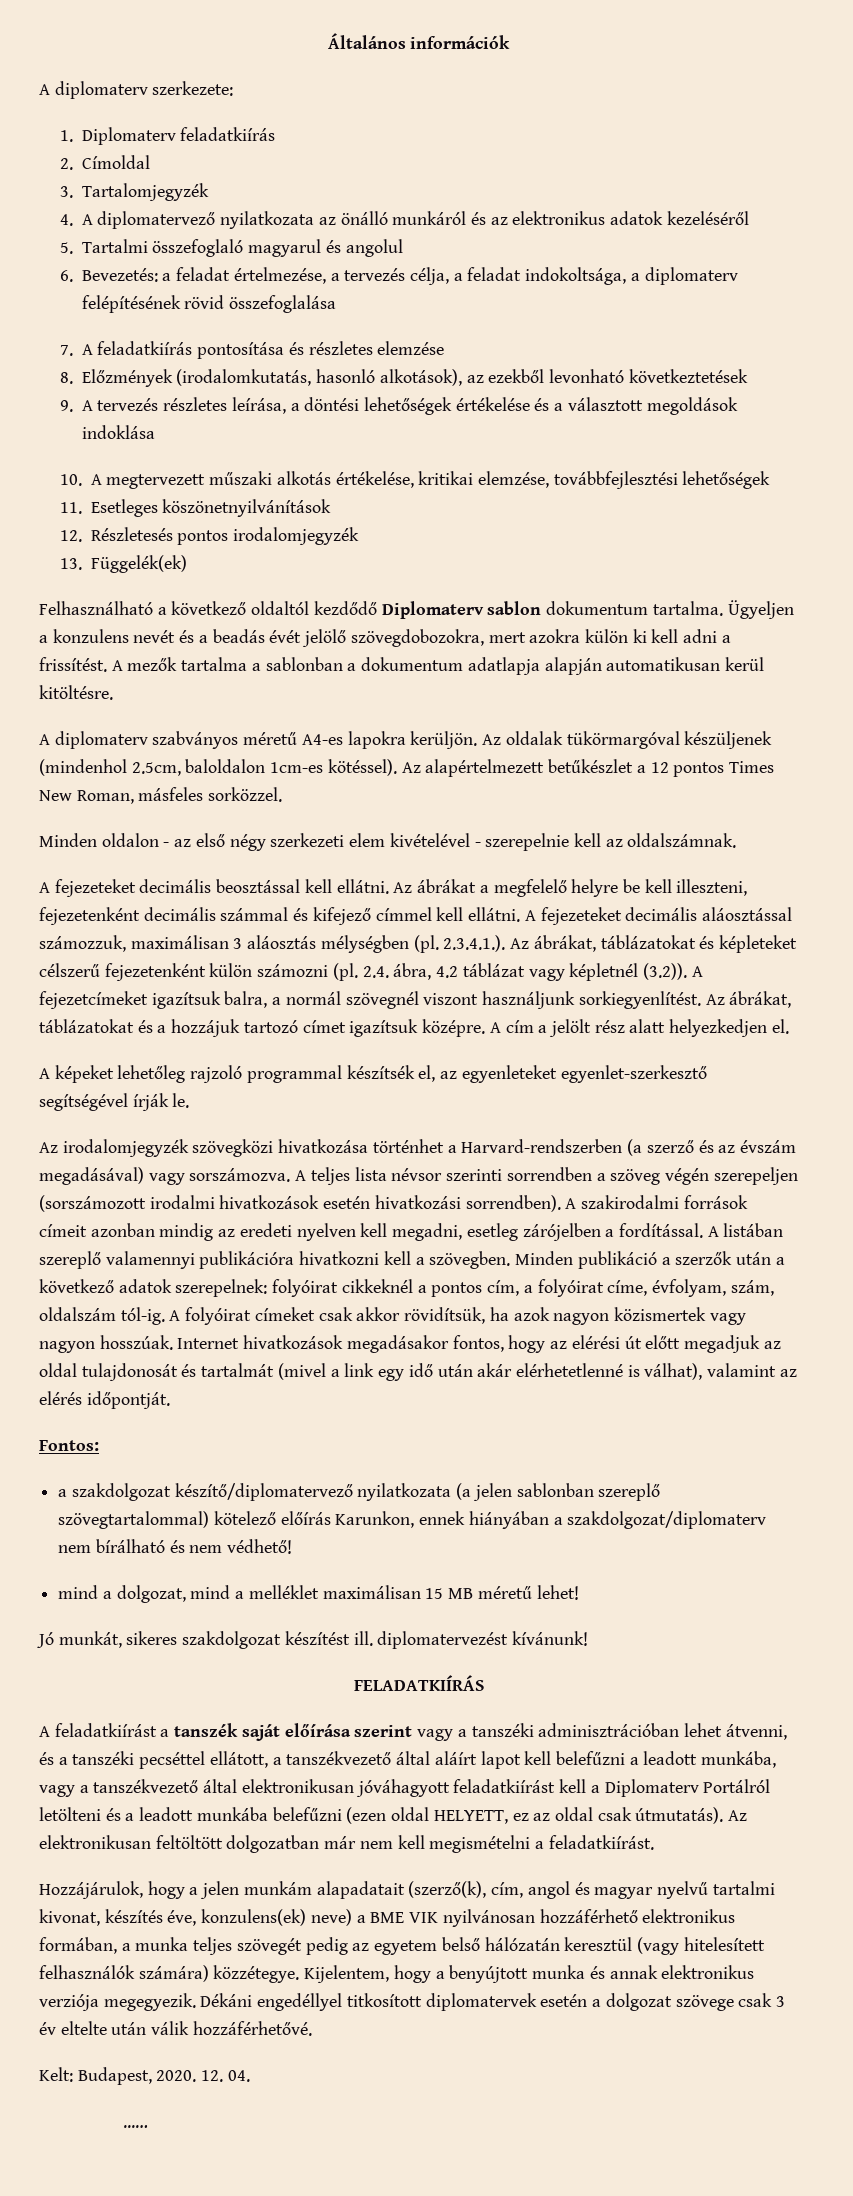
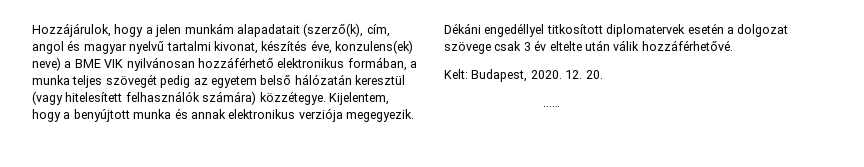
- Általános információk
- A diplomaterv szerkezete:
- 1. Diplomaterv feladatkiírás
- 2. Címoldal
- 3. Tartalomjegyzék
- 4. A diplomatervező nyilatkozata az önálló munkáról és az elektronikus adatok kezeléséről
- 5. Tartalmi összefoglaló magyarul és angolul
- 6. Bevezetés: a feladat értelmezése, a tervezés célja, a feladat indokoltsága, a diplomaterv felépítésének rövid összefoglalása
- 7. A feladatkiírás pontosítása és részletes elemzése
- 8. Előzmények (irodalomkutatás, hasonló alkotások), az ezekből levonható következtetések
- 9. A tervezés részletes leírása, a döntési lehetőségek értékelése és a választott megoldások indoklása
- 10. A megtervezett műszaki alkotás értékelése, kritikai elemzése, továbbfejlesztési lehetőségek
- 11. Esetleges köszönetnyilvánítások
- 12. Részletesés pontos irodalomjegyzék
- 13. Függelék(ek)
- Felhasználható a következő oldaltól kezdődő Diplomaterv sablon dokumentum tartalma. Ügyeljen a konzulens nevét és a beadás évét jelölő szövegdobozokra, mert azokra külön ki kell adni a frissítést. A mezők tartalma a sablonban a dokumentum adatlapja alapján automatikusan kerül kitöltésre.
- A diplomaterv szabványos méretű A4-es lapokra kerüljön. Az oldalak tükörmargóval készüljenek (mindenhol 2.5cm, baloldalon 1cm-es kötéssel). Az alapértelmezett betűkészlet a 12 pontos Times New Roman, másfeles sorközzel.
- Minden oldalon - az első négy szerkezeti elem kivételével - szerepelnie kell az oldalszámnak.
- A fejezeteket decimális beosztással kell ellátni. Az ábrákat a megfelelő helyre be kell illeszteni, fejezetenként decimális számmal és kifejező címmel kell ellátni. A fejezeteket decimális aláosztással számozzuk, maximálisan 3 aláosztás mélységben (pl. 2.3.4.1.). Az ábrákat, táblázatokat és képleteket célszerű fejezetenként külön számozni (pl. 2.4. ábra, 4.2 táblázat vagy képletnél (3.2)). A fejezetcímeket igazítsuk balra, a normál szövegnél viszont használjunk sorkiegyenlítést. Az ábrákat, táblázatokat és a hozzájuk tartozó címet igazítsuk középre. A cím a jelölt rész alatt helyezkedjen el.
- A képeket lehetőleg rajzoló programmal készítsék el, az egyenleteket egyenlet-szerkesztő segítségével írják le.
- Az irodalomjegyzék szövegközi hivatkozása történhet a Harvard-rendszerben (a szerző és az évszám megadásával) vagy sorszámozva. A teljes lista névsor szerinti sorrendben a szöveg végén szerepeljen (sorszámozott irodalmi hivatkozások esetén hivatkozási sorrendben). A szakirodalmi források címeit azonban mindig az eredeti nyelven kell megadni, esetleg zárójelben a fordítással. A listában szereplő valamennyi publikációra hivatkozni kell a szövegben. Minden publikáció a szerzők után a következő adatok szerepelnek: folyóirat cikkeknél a pontos cím, a folyóirat címe, évfolyam, szám, oldalszám tól-ig. A folyóirat címeket csak akkor rövidítsük, ha azok nagyon közismertek vagy nagyon hosszúak. Internet hivatkozások megadásakor fontos, hogy az elérési út előtt megadjuk az oldal tulajdonosát és tartalmát (mivel a link egy idő után akár elérhetetlenné is válhat), valamint az elérés időpontját.
- Fontos:
- a szakdolgozat készítő/diplomatervező nyilatkozata (a jelen sablonban szereplő szövegtartalommal) kötelező előírás Karunkon, ennek hiányában a szakdolgozat/diplomaterv nem bírálható és nem védhető!
- mind a dolgozat, mind a melléklet maximálisan 15 MB méretű lehet!
- Jó munkát, sikeres szakdolgozat készítést ill. diplomatervezést kívánunk!
- FELADATKIÍRÁS
- A feladatkiírást a tanszék saját előírása szerint vagy a tanszéki adminisztrációban lehet átvenni, és a tanszéki pecséttel ellátott, a tanszékvezető által aláírt lapot kell belefűzni a leadott munkába, vagy a tanszékvezető által elektronikusan jóváhagyott feladatkiírást kell a Diplomaterv Portálról letölteni és a leadott munkába belefűzni (ezen oldal HELYETT, ez az oldal csak útmutatás). Az elektronikusan feltöltött dolgozatban már nem kell megismételni a feladatkiírást.
- 12. 04.
+ 12. 20.

